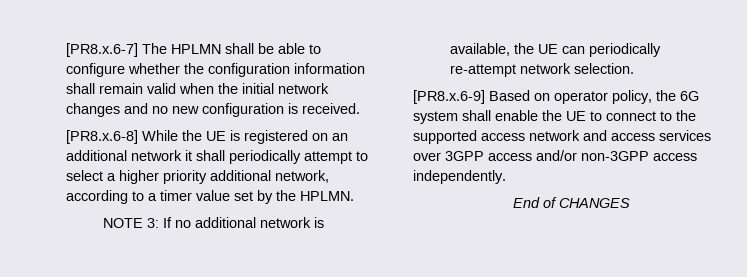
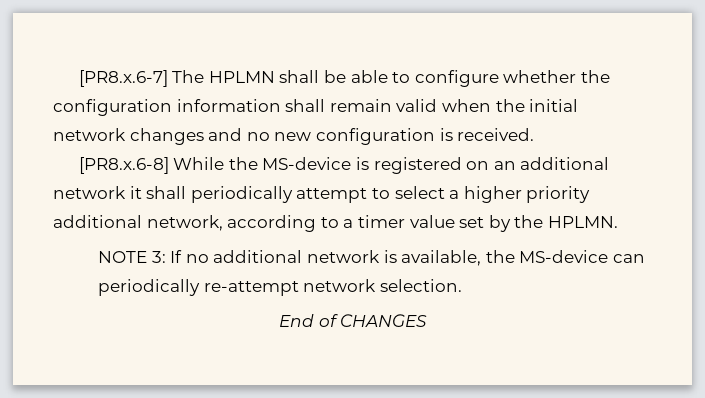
- [PR8.x.6-8] While the UE is registered on an additional network it shall periodically attempt to select a higher priority additional network, according to a timer value set by the HPLMN.
+ [PR8.x.6-8] While the MS-device is registered on an additional network it shall periodically attempt to select a higher priority additional network, according to a timer value set by the HPLMN.
- NOTE 3: If no additional network is available, the UE can periodically re-attempt network selection.
+ NOTE 3: If no additional network is available, the MS-device can periodically re-attempt network selection.
- [PR8.x.6-9] Based on operator policy, the 6G system shall enable the UE to connect to the supported access network and access services over 3GPP access and/or non-3GPP access independently.

